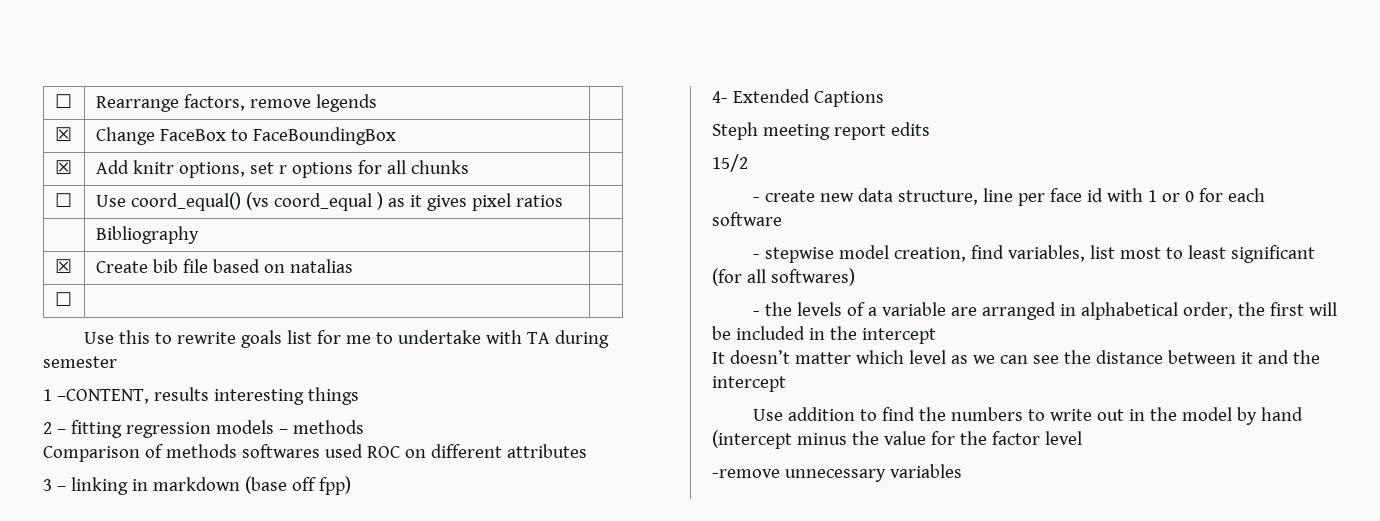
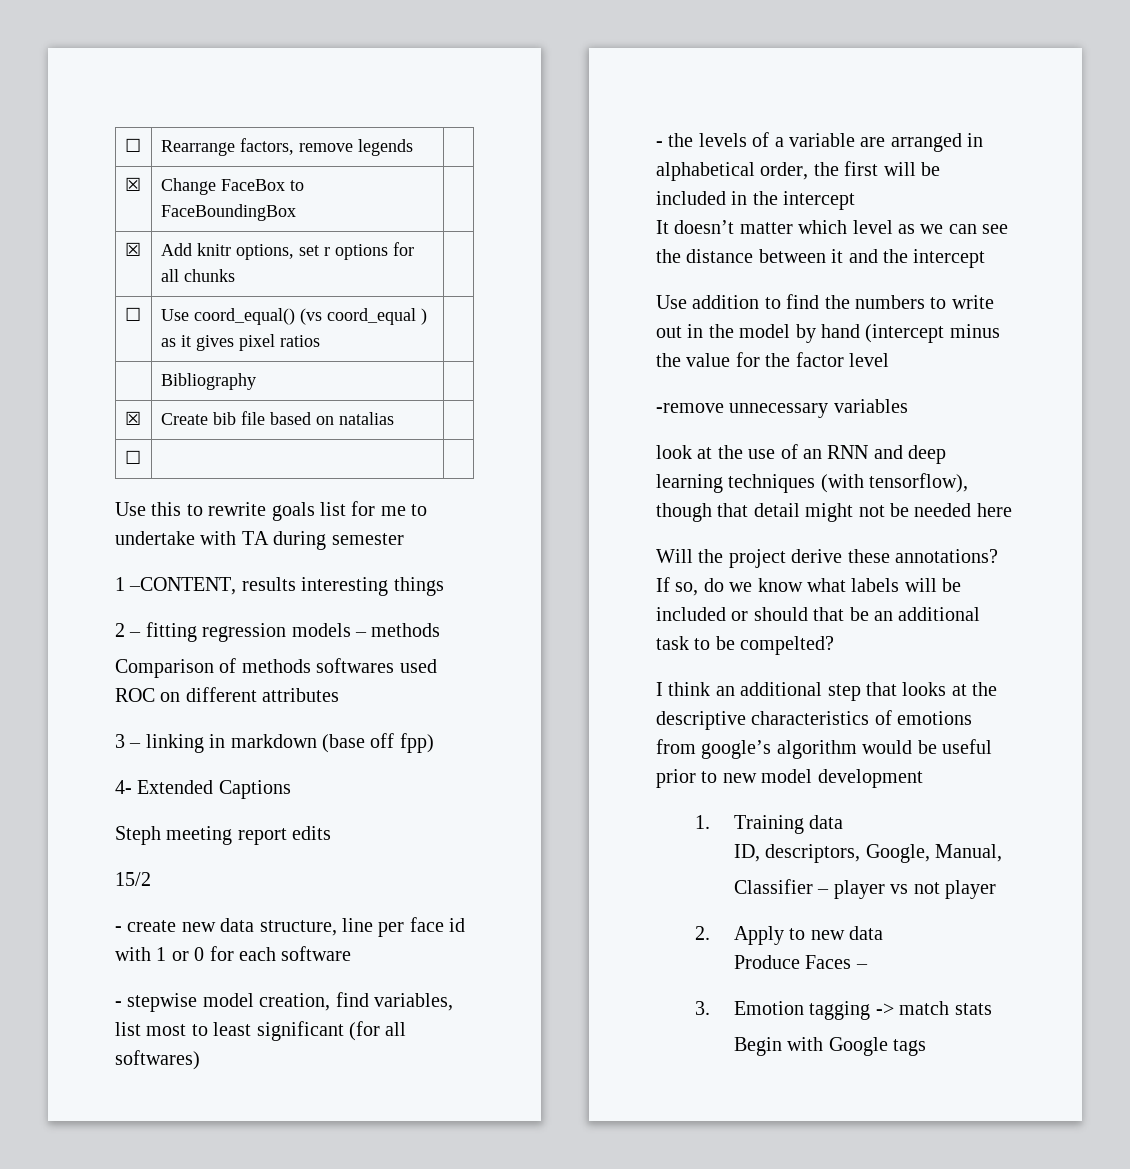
+ look at the use of an RNN and deep learning techniques (with tensorflow), though that detail might not be needed here
+ Will the project derive these annotations? If so, do we know what labels will be included or should that be an additional task to be compelted?
+ I think an additional step that looks at the descriptive characteristics of emotions from google’s algorithm would be useful prior to new model development
+ 1. Training data
+ ID, descriptors, Google, Manual,
+ Classifier – player vs not player
+ 2. Apply to new data
+ Produce Faces –
+ 3. Emotion tagging -> match stats
+ Begin with Google tags

